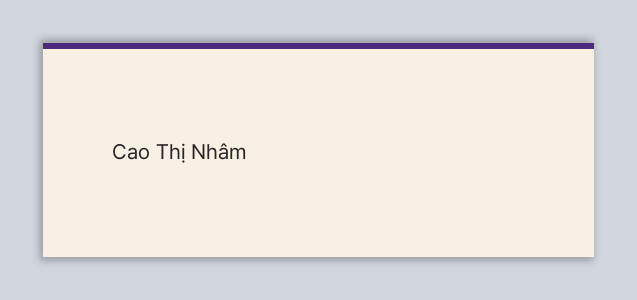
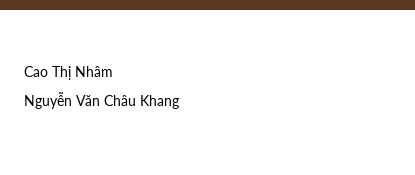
+ Nguyễn Văn Châu Khang

